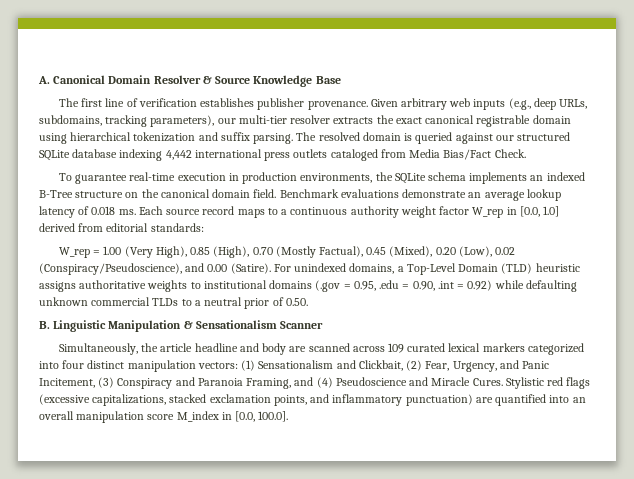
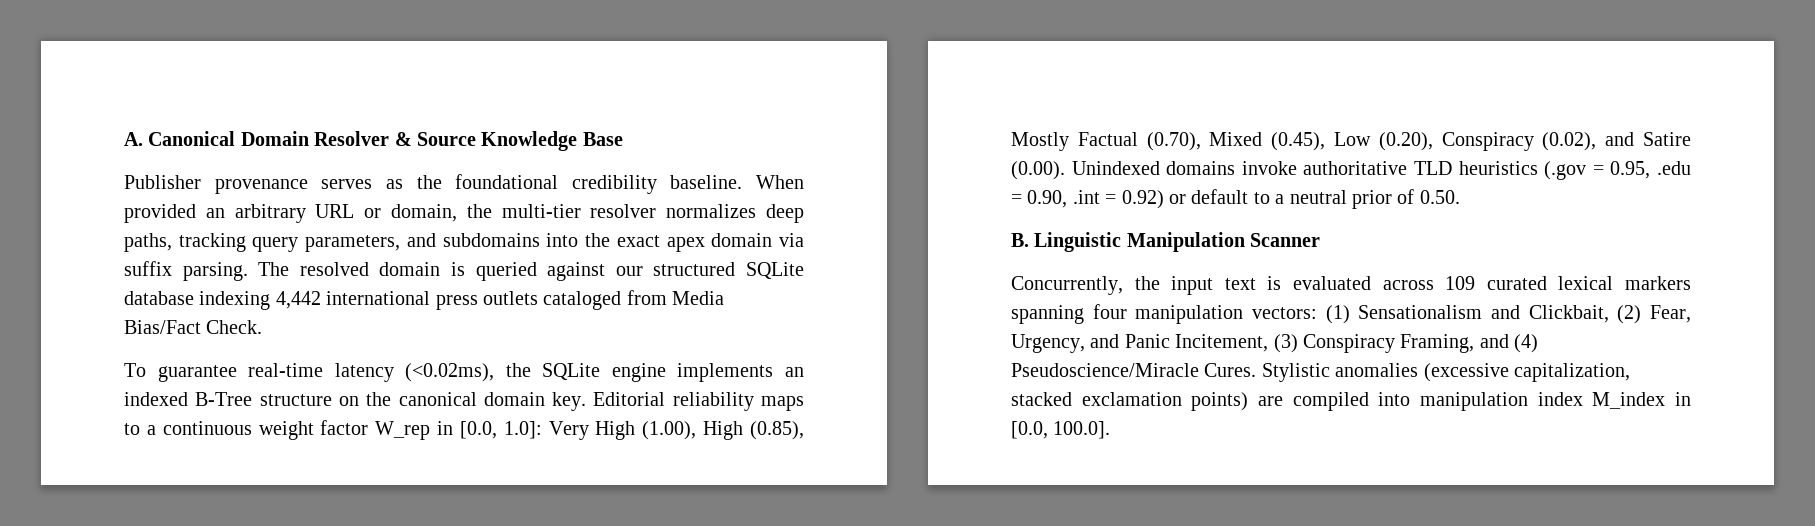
- The first line of verification establishes publisher provenance. Given arbitrary web inputs (e.g., deep URLs, subdomains, tracking parameters), our multi-tier resolver extracts the exact canonical registrable domain using hierarchical tokenization and suffix parsing.
+ Publisher provenance serves as the foundational credibility baseline. When provided an arbitrary URL or domain, the multi-tier resolver normalizes deep paths, tracking query parameters, and subdomains into the exact apex domain via suffix parsing.
- To guarantee real-time execution in production environments, the SQLite schema implements an indexed B-Tree structure on the canonical domain field. Benchmark evaluations demonstrate an average lookup latency of 0.018 ms. Each source record maps to a continuous authority weight factor W_rep in [0.0, 1.0] derived from editorial standards:
- W_rep = 1.00 (Very High), 0.85 (High), 0.70 (Mostly Factual), 0.45 (Mixed), 0.20 (Low), 0.02 (Conspiracy/Pseudoscience), and 0.00 (Satire). For unindexed domains, a Top-Level Domain (TLD) heuristic assigns authoritative weights to institutional domains (.gov = 0.95, .edu = 0.90, .int = 0.92) while defaulting unknown commercial TLDs to a neutral prior of 0.50.
+ To guarantee real-time latency (<0.02ms), the SQLite engine implements an indexed B-Tree structure on the canonical domain key. Editorial reliability maps to a continuous weight factor W_rep in [0.0, 1.0]: Very High (1.00), High (0.85), Mostly Factual (0.70), Mixed (0.45), Low (0.20), Conspiracy (0.02), and Satire (0.00). Unindexed domains invoke authoritative TLD heuristics (.gov = 0.95, .edu = 0.90, .int = 0.92) or default to a neutral prior of 0.50.
- B. Linguistic Manipulation & Sensationalism Scanner
+ B. Linguistic Manipulation Scanner
- Simultaneously, the article headline and body are scanned across 109 curated lexical markers categorized into four distinct manipulation vectors: (1) Sensationalism and Clickbait, (2) Fear, Urgency, and Panic Incitement, (3) Conspiracy and Paranoia Framing, and (4) Pseudoscience and Miracle Cures. Stylistic red flags (excessive capitalizations, stacked exclamation points, and inflammatory punctuation) are quantified into an overall manipulation score M_index in [0.0, 100.0].
+ Concurrently, the input text is evaluated across 109 curated lexical markers spanning four manipulation vectors: (1) Sensationalism and Clickbait, (2) Fear, Urgency, and Panic Incitement, (3) Conspiracy Framing, and (4) Pseudoscience/Miracle Cures. Stylistic anomalies (excessive capitalization, stacked exclamation points) are compiled into manipulation index M_index in [0.0, 100.0].

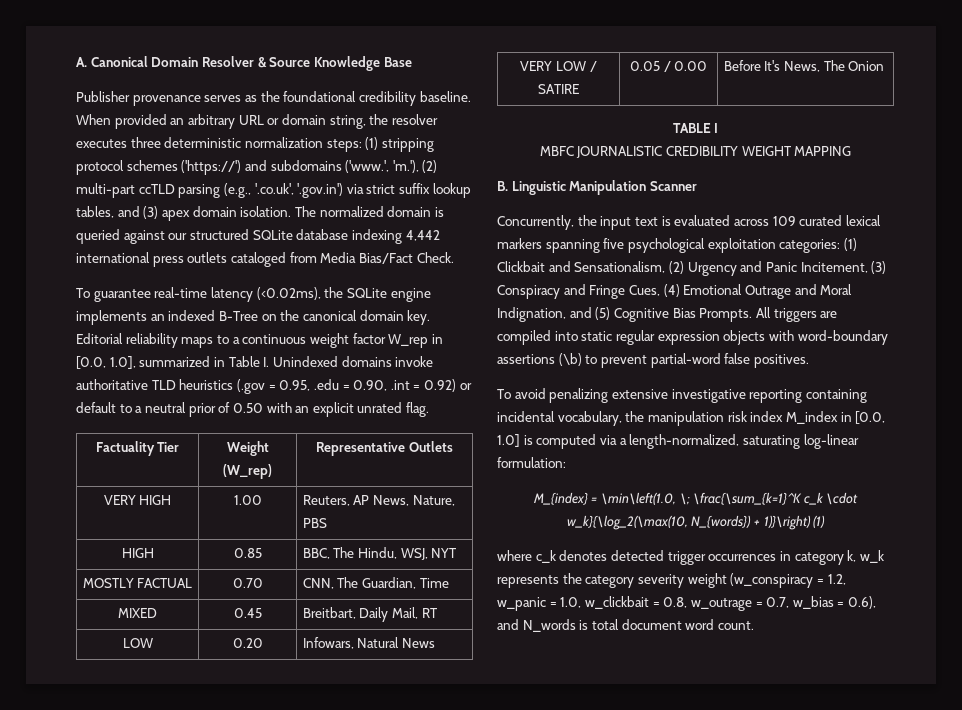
- When provided an arbitrary URL or domain, the multi-tier resolver normalizes deep paths, tracking query parameters, and subdomains into the exact apex domain via suffix parsing. The resolved domain is queried against our structured SQLite database indexing 4,442 international press outlets cataloged from Media Bias/Fact Check.
+ When provided an arbitrary URL or domain string, the resolver executes three deterministic normalization steps: (1) stripping protocol schemes ('https://') and subdomains ('www.', 'm.'), (2) multi-part ccTLD parsing (e.g., '.co.uk', '.gov.in') via strict suffix lookup tables, and (3) apex domain isolation. The normalized domain is queried against our structured SQLite database indexing 4,442 international press outlets cataloged from Media Bias/Fact Check.
- To guarantee real-time latency (<0.02ms), the SQLite engine implements an indexed B-Tree structure on the canonical domain key.
+ To guarantee real-time latency (<0.02ms), the SQLite engine implements an indexed B-Tree on the canonical domain key.
- Editorial reliability maps to a continuous weight factor W_rep in [0.0, 1.0]: Very High (1.00), High (0.85), Mostly Factual (0.70), Mixed (0.45), Low (0.20), Conspiracy (0.02), and Satire (0.00). Unindexed domains invoke authoritative TLD heuristics (.gov = 0.95, .edu = 0.90, .int = 0.92) or default to a neutral prior of 0.50.
+ Editorial reliability maps to a continuous weight factor W_rep in [0.0, 1.0], summarized in Table I. Unindexed domains invoke authoritative TLD heuristics (.gov = 0.95, .edu = 0.90, .int = 0.92) or default to a neutral prior of 0.50 with an explicit unrated flag.
+ Factuality Tier | Weight (W_rep) | Representative Outlets
+ VERY HIGH | 1.00 | Reuters, AP News, Nature, PBS
+ HIGH | 0.85 | BBC, The Hindu, WSJ, NYT
+ MOSTLY FACTUAL | 0.70 | CNN, The Guardian, Time
+ MIXED | 0.45 | Breitbart, Daily Mail, RT
+ LOW | 0.20 | Infowars, Natural News
+ VERY LOW / SATIRE | 0.05 / 0.00 | Before It's News, The Onion
+ TABLE I
+ MBFC JOURNALISTIC CREDIBILITY WEIGHT MAPPING
- Concurrently, the input text is evaluated across 109 curated lexical markers spanning four manipulation vectors: (1) Sensationalism and Clickbait, (2) Fear, Urgency, and Panic Incitement, (3) Conspiracy Framing, and (4) Pseudoscience/Miracle Cures. Stylistic anomalies (excessive capitalization, stacked exclamation points) are compiled into manipulation index M_index in [0.0, 100.0].
+ Concurrently, the input text is evaluated across 109 curated lexical markers spanning five psychological exploitation categories: (1) Clickbait and Sensationalism, (2) Urgency and Panic Incitement, (3) Conspiracy and Fringe Cues, (4) Emotional Outrage and Moral Indignation, and (5) Cognitive Bias Prompts. All triggers are compiled into static regular expression objects with word-boundary assertions (\b) to prevent partial-word false positives.
+ To avoid penalizing extensive investigative reporting containing incidental vocabulary, the manipulation risk index M_index in [0.0, 1.0] is computed via a length-normalized, saturating log-linear formulation:
+ M_{index} = \min\left(1.0, \; \frac{\sum_{k=1}^K c_k \cdot w_k}{\log_2(\max(10, N_{words}) + 1)}\right) (1)
+ where c_k denotes detected trigger occurrences in category k, w_k represents the category severity weight (w_conspiracy = 1.2, w_panic = 1.0, w_clickbait = 0.8, w_outrage = 0.7, w_bias = 0.6), and N_words is total document word count.

